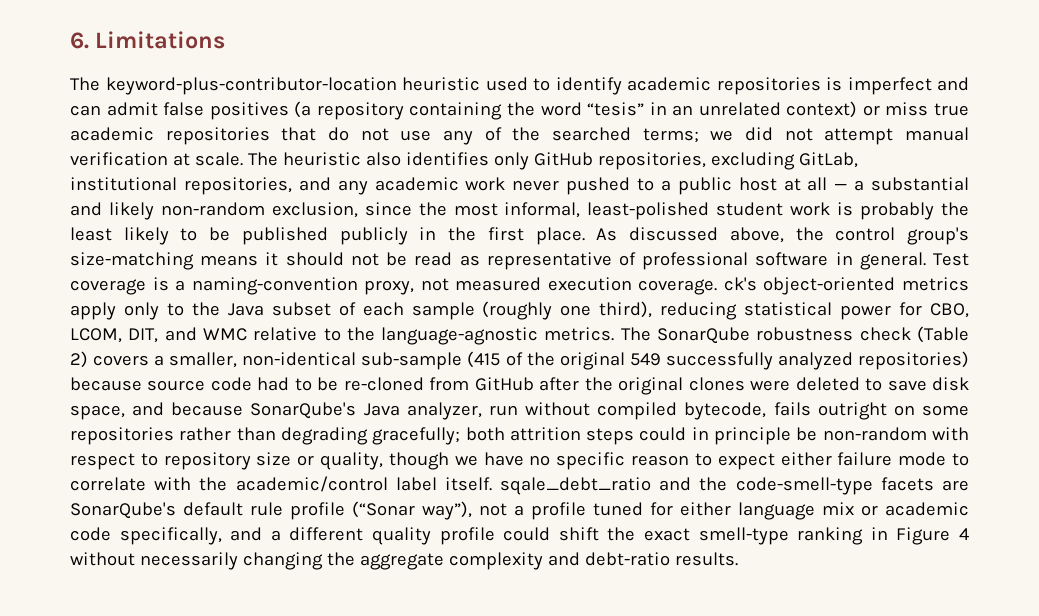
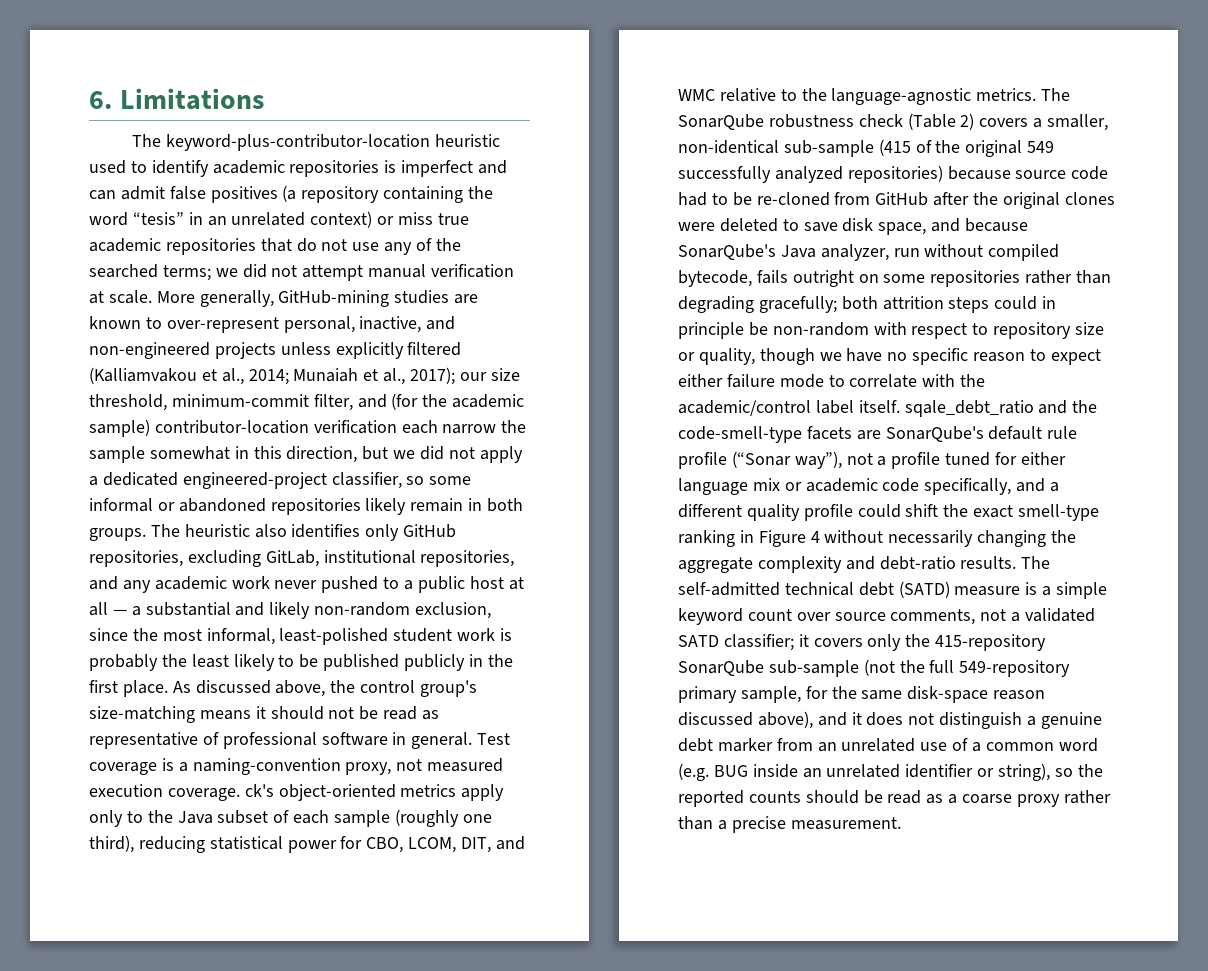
+ More generally, GitHub-mining studies are known to over-represent personal, inactive, and non-engineered projects unless explicitly filtered (Kalliamvakou et al., 2014; Munaiah et al., 2017); our size threshold, minimum-commit filter, and (for the academic sample) contributor-location verification each narrow the sample somewhat in this direction, but we did not apply a dedicated engineered-project classifier, so some informal or abandoned repositories likely remain in both groups.
+ The self-admitted technical debt (SATD) measure is a simple keyword count over source comments, not a validated SATD classifier; it covers only the 415-repository SonarQube sub-sample (not the full 549-repository primary sample, for the same disk-space reason discussed above), and it does not distinguish a genuine debt marker from an unrelated use of a common word (e.g. BUG inside an unrelated identifier or string), so the reported counts should be read as a coarse proxy rather than a precise measurement.

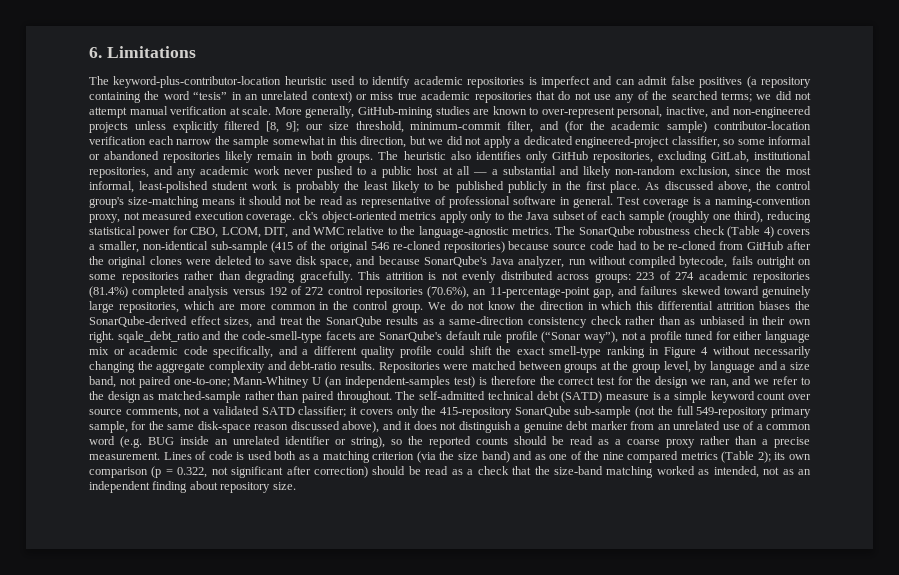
- More generally, GitHub-mining studies are known to over-represent personal, inactive, and non-engineered projects unless explicitly filtered (Kalliamvakou et al., 2014; Munaiah et al., 2017); our size threshold, minimum-commit filter, and (for the academic sample) contributor-location verification each narrow the sample somewhat in this direction, but we did not apply a dedicated engineered-project classifier, so some informal or abandoned repositories likely remain in both groups.
+ More generally, GitHub-mining studies are known to over-represent personal, inactive, and non-engineered projects unless explicitly filtered [8, 9]; our size threshold, minimum-commit filter, and (for the academic sample) contributor-location verification each narrow the sample somewhat in this direction, but we did not apply a dedicated engineered-project classifier, so some informal or abandoned repositories likely remain in both groups.
- The SonarQube robustness check (Table 2) covers a smaller, non-identical sub-sample (415 of the original 549 successfully analyzed repositories) because source code had to be re-cloned from GitHub after the original clones were deleted to save disk space, and because SonarQube's Java analyzer, run without compiled bytecode, fails outright on some repositories rather than degrading gracefully; both attrition steps could in principle be non-random with respect to repository size or quality, though we have no specific reason to expect either failure mode to correlate with the academic/control label itself. sqale_debt_ratio and the code-smell-type facets are SonarQube's default rule profile (“Sonar way”), not a profile tuned for either language mix or academic code specifically, and a different quality profile could shift the exact smell-type ranking in Figure 4 without necessarily changing the aggregate complexity and debt-ratio results.
+ The SonarQube robustness check (Table 4) covers a smaller, non-identical sub-sample (415 of the original 546 re-cloned repositories) because source code had to be re-cloned from GitHub after the original clones were deleted to save disk space, and because SonarQube's Java analyzer, run without compiled bytecode, fails outright on some repositories rather than degrading gracefully. This attrition is not evenly distributed across groups: 223 of 274 academic repositories (81.4%) completed analysis versus 192 of 272 control repositories (70.6%), an 11-percentage-point gap, and failures skewed toward genuinely large repositories, which are more common in the control group. We do not know the direction in which this differential attrition biases the SonarQube-derived effect sizes, and treat the SonarQube results as a same-direction consistency check rather than as unbiased in their own right. sqale_debt_ratio and the code-smell-type facets are SonarQube's default rule profile (“Sonar way”), not a profile tuned for either language mix or academic code specifically, and a different quality profile could shift the exact smell-type ranking in Figure 4 without necessarily changing the aggregate complexity and debt-ratio results.
+ Repositories were matched between groups at the group level, by language and a size band, not paired one-to-one; Mann-Whitney U (an independent-samples test) is therefore the correct test for the design we ran, and we refer to the design as matched-sample rather than paired throughout.
+ Lines of code is used both as a matching criterion (via the size band) and as one of the nine compared metrics (Table 2); its own comparison (p = 0.322, not significant after correction) should be read as a check that the size-band matching worked as intended, not as an independent finding about repository size.

